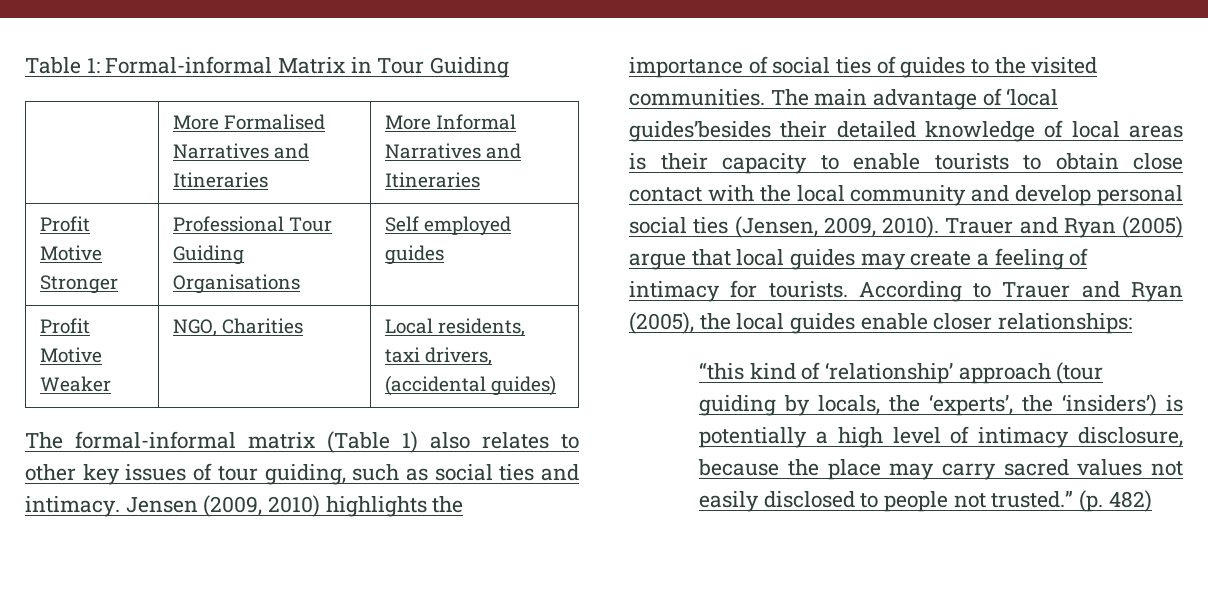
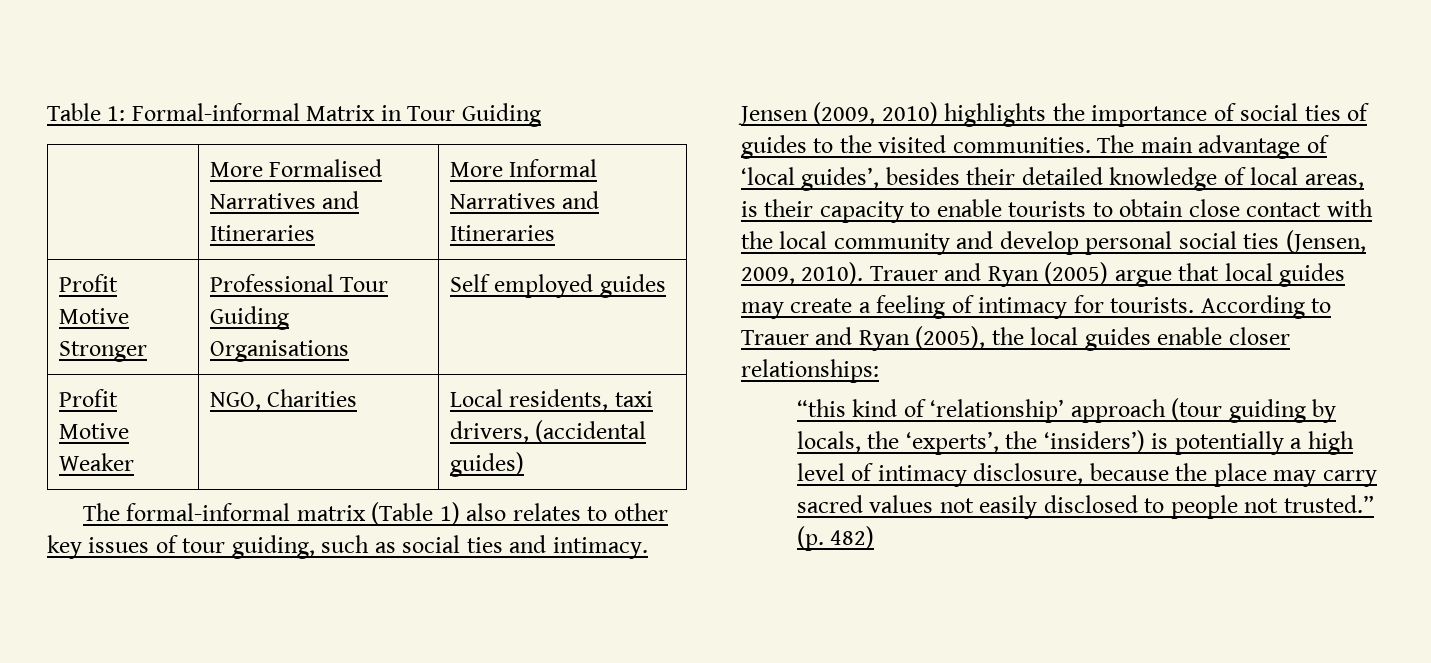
- The main advantage of ‘local guides’besides their detailed knowledge of local areas is their capacity to enable tourists to obtain close contact with the local community and develop personal social ties (Jensen, 2009, 2010).
+ The main advantage of ‘local guides’, besides their detailed knowledge of local areas, is their capacity to enable tourists to obtain close contact with the local community and develop personal social ties (Jensen, 2009, 2010).

